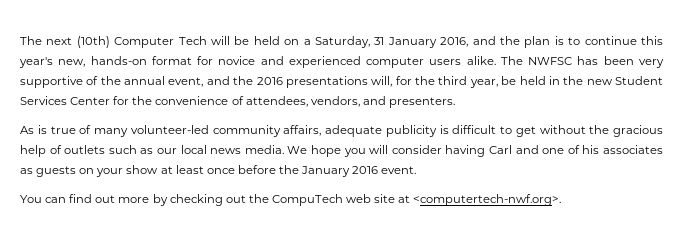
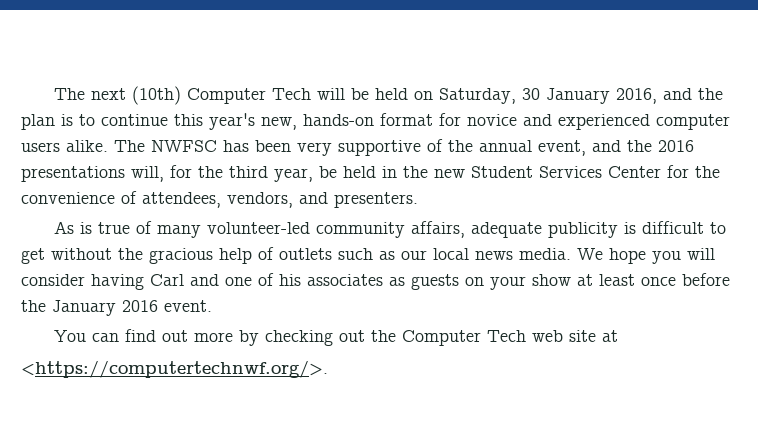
- The next (10th) Computer Tech will be held on a Saturday, 31 January 2016, and the plan is to continue this year's new, hands-on format for novice and experienced computer users alike.
+ The next (10th) Computer Tech will be held on Saturday, 30 January 2016, and the plan is to continue this year's new, hands-on format for novice and experienced computer users alike.
- You can find out more by checking out the CompuTech web site at <computertech-nwf.org>.
+ You can find out more by checking out the Computer Tech web site at
+ <https://computertechnwf.org/>.

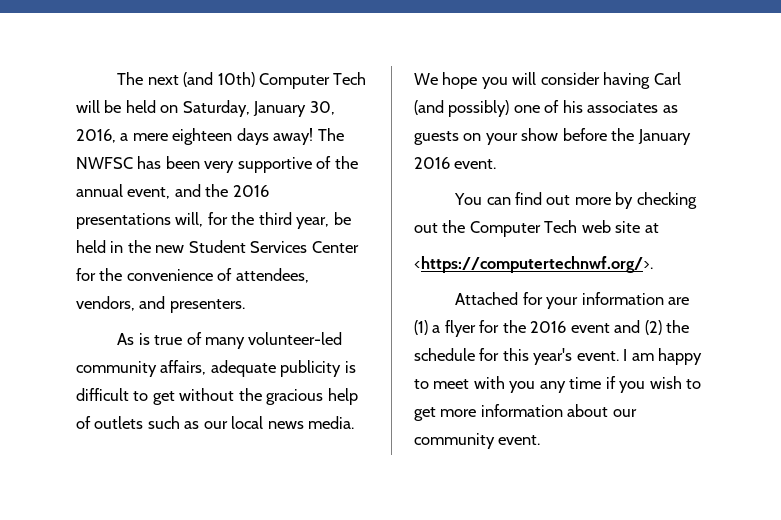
- The next (10th) Computer Tech will be held on Saturday, 30 January 2016, and the plan is to continue this year's new, hands-on format for novice and experienced computer users alike.
+ The next (and 10th) Computer Tech will be held on Saturday, January 30, 2016, a mere eighteen days away!
- We hope you will consider having Carl and one of his associates as guests on your show at least once before the January 2016 event.
+ We hope you will consider having Carl (and possibly) one of his associates as guests on your show before the January 2016 event.
+ Attached for your information are (1) a flyer for the 2016 event and (2) the schedule for this year's event. I am happy to meet with you any time if you wish to get more information about our community event.

